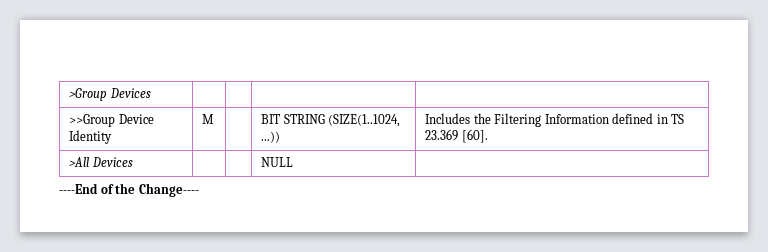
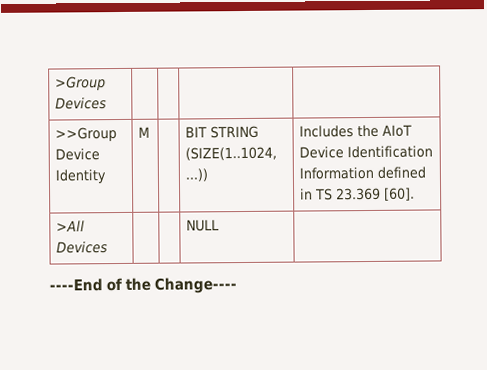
- >>Group Device Identity | M | | BIT STRING (SIZE(1..1024, ...)) | Includes the Filtering Information defined in TS 23.369 [60].
+ >>Group Device Identity | M | | BIT STRING (SIZE(1..1024, ...)) | Includes the AIoT Device Identification Information defined in TS 23.369 [60].

